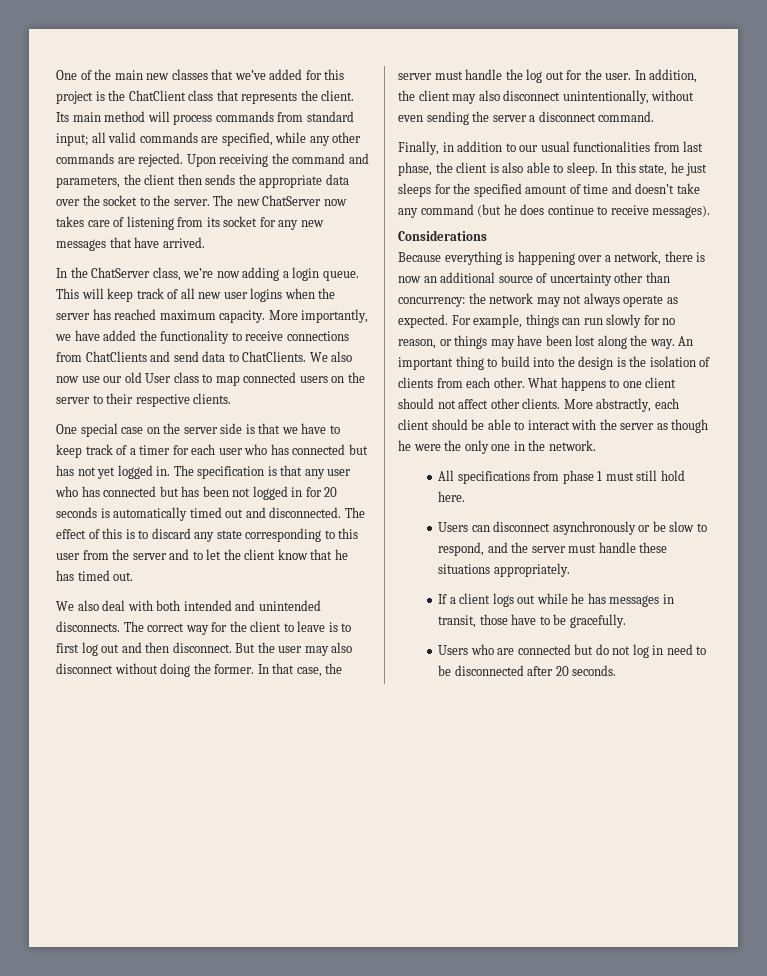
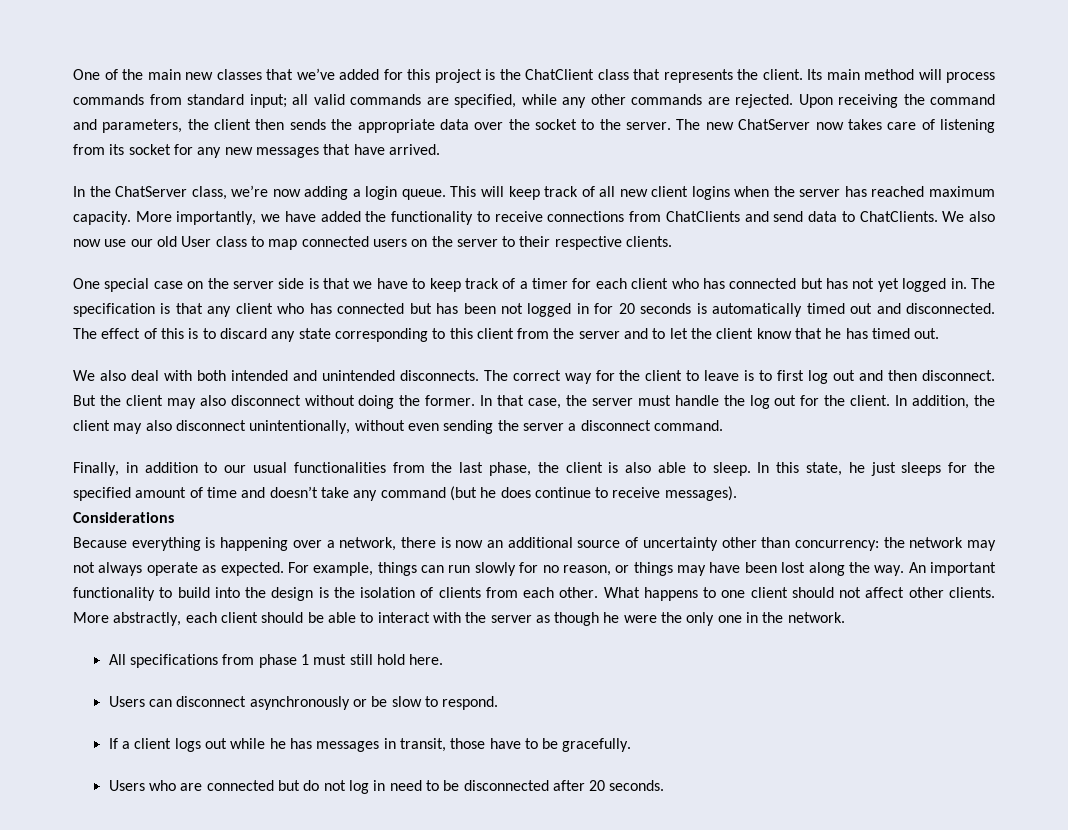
- This will keep track of all new user logins when the server has reached maximum capacity.
+ This will keep track of all new client logins when the server has reached maximum capacity.
- One special case on the server side is that we have to keep track of a timer for each user who has connected but has not yet logged in.
+ One special case on the server side is that we have to keep track of a timer for each client who has connected but has not yet logged in.
- The specification is that any user who has connected but has been not logged in for 20 seconds is automatically timed out and disconnected.
+ The specification is that any client who has connected but has been not logged in for 20 seconds is automatically timed out and disconnected.
- The effect of this is to discard any state corresponding to this user from the server and to let the client know that he has timed out.
+ The effect of this is to discard any state corresponding to this client from the server and to let the client know that he has timed out.
- But the user may also disconnect without doing the former.
+ But the client may also disconnect without doing the former.
- In that case, the server must handle the log out for the user.
+ In that case, the server must handle the log out for the client.
- Finally, in addition to our usual functionalities from last phase, the client is also able to sleep.
+ Finally, in addition to our usual functionalities from the last phase, the client is also able to sleep.
- An important thing to build into the design is the isolation of clients from each other.
+ An important functionality to build into the design is the isolation of clients from each other.
- Users can disconnect asynchronously or be slow to respond, and the server must handle these situations appropriately.
+ Users can disconnect asynchronously or be slow to respond.

